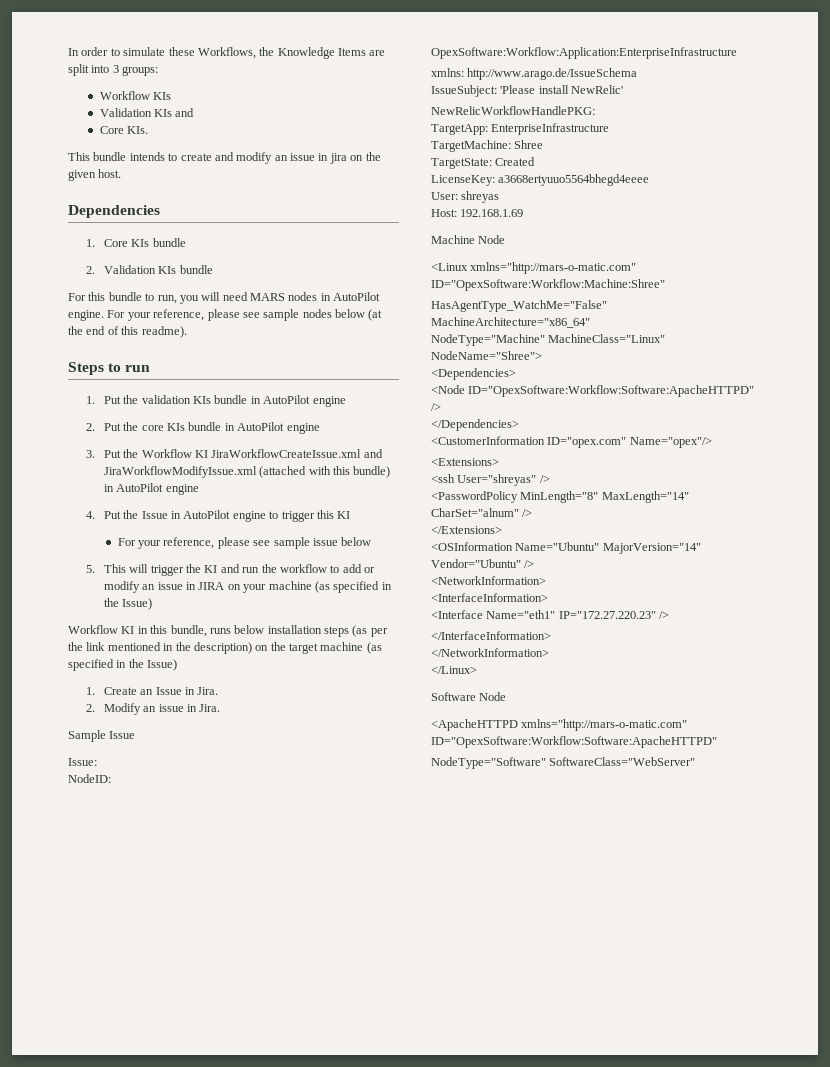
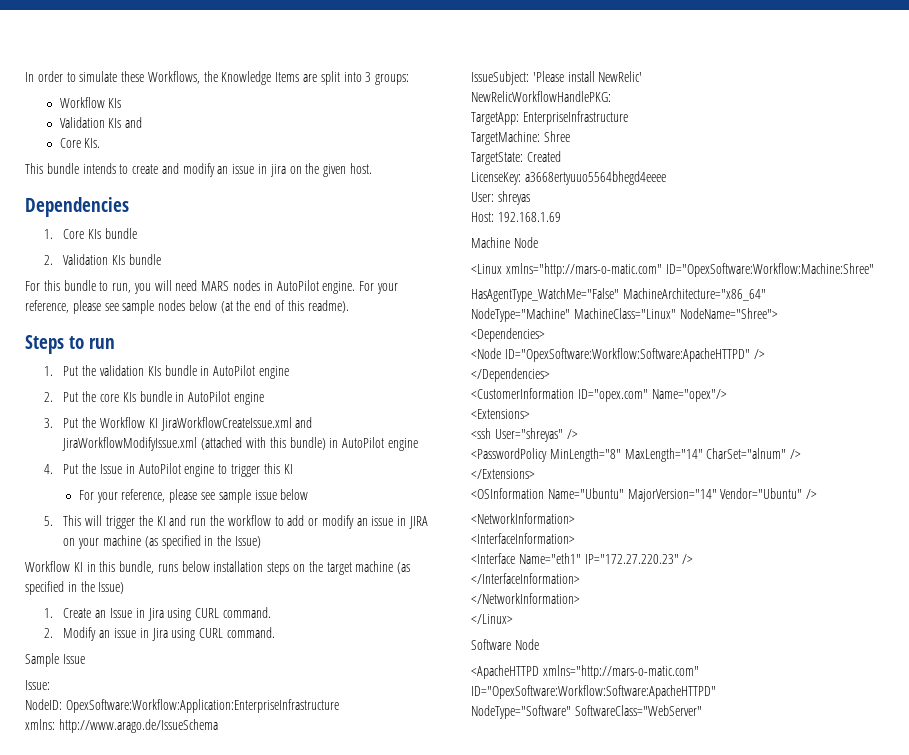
- Workflow KI in this bundle, runs below installation steps (as per the link mentioned in the description) on the target machine (as specified in the Issue)
+ Workflow KI in this bundle, runs below installation steps on the target machine (as specified in the Issue)
- 1. Create an Issue in Jira.
+ 1. Create an Issue in Jira using CURL command.
- 2. Modify an issue in Jira.
+ 2. Modify an issue in Jira using CURL command.

